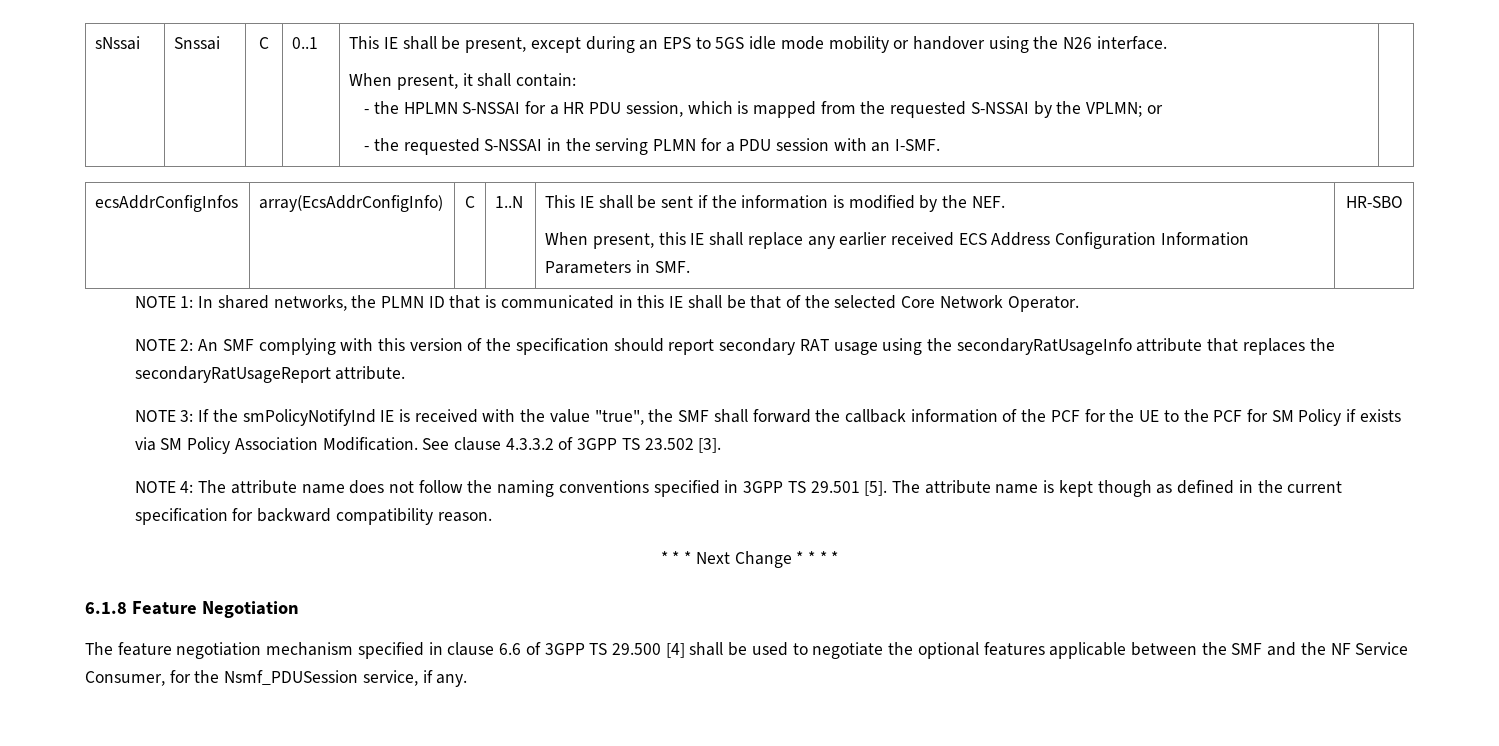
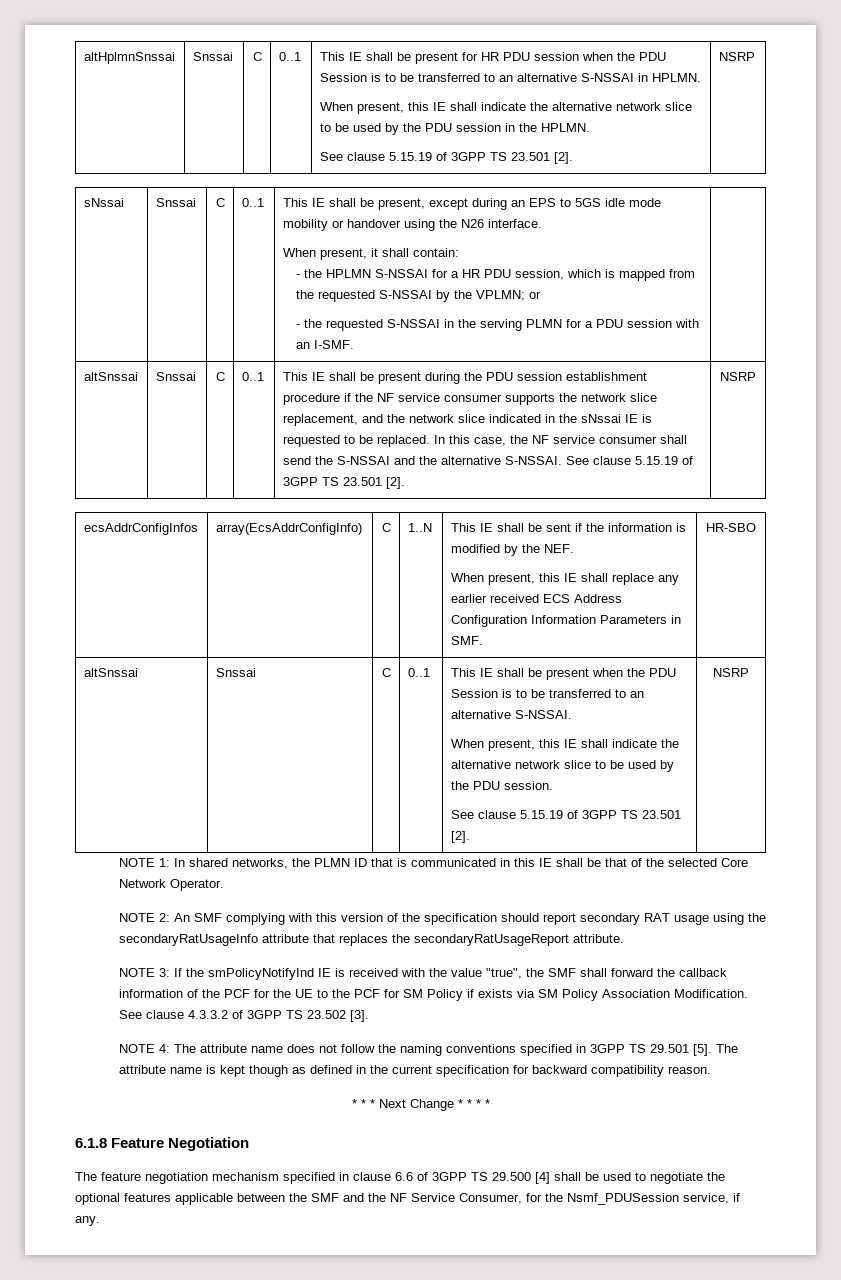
+ altHplmnSnssai | Snssai | C | 0..1 | This IE shall be present for HR PDU session when the PDU Session is to be transferred to an alternative S-NSSAI in HPLMN.
+ When present, this IE shall indicate the alternative network slice to be used by the PDU session in the HPLMN.
+ See clause 5.15.19 of 3GPP TS 23.501 [2]. | NSRP
+ altSnssai | Snssai | C | 0..1 | This IE shall be present during the PDU session establishment procedure if the NF service consumer supports the network slice replacement, and the network slice indicated in the sNssai IE is requested to be replaced. In this case, the NF service consumer shall send the S-NSSAI and the alternative S-NSSAI. See clause 5.15.19 of 3GPP TS 23.501 [2]. | NSRP
+ altSnssai | Snssai | C | 0..1 | This IE shall be present when the PDU Session is to be transferred to an alternative S-NSSAI.
+ When present, this IE shall indicate the alternative network slice to be used by the PDU session.
+ See clause 5.15.19 of 3GPP TS 23.501 [2]. | NSRP

